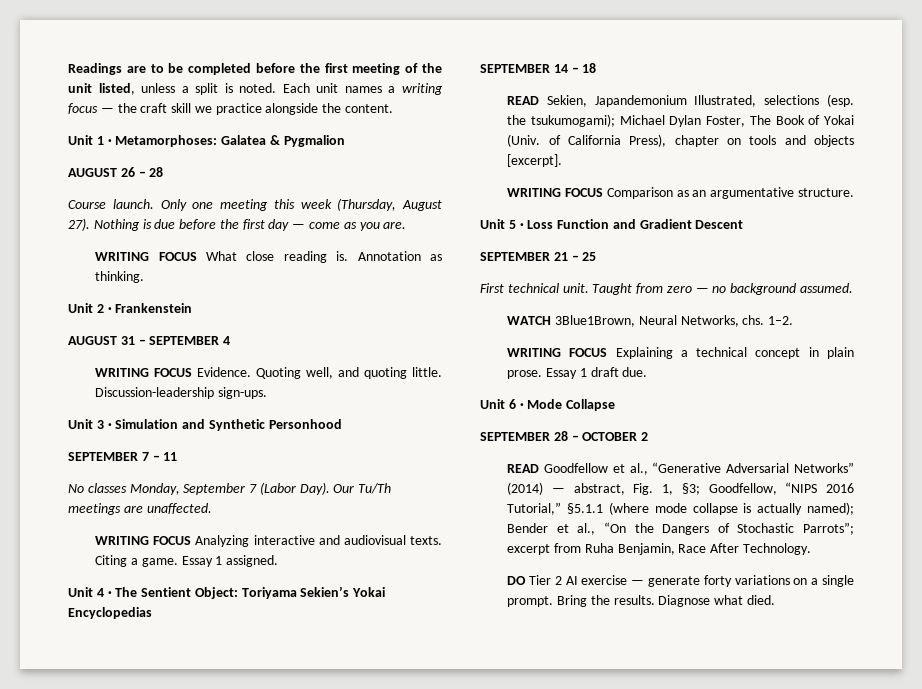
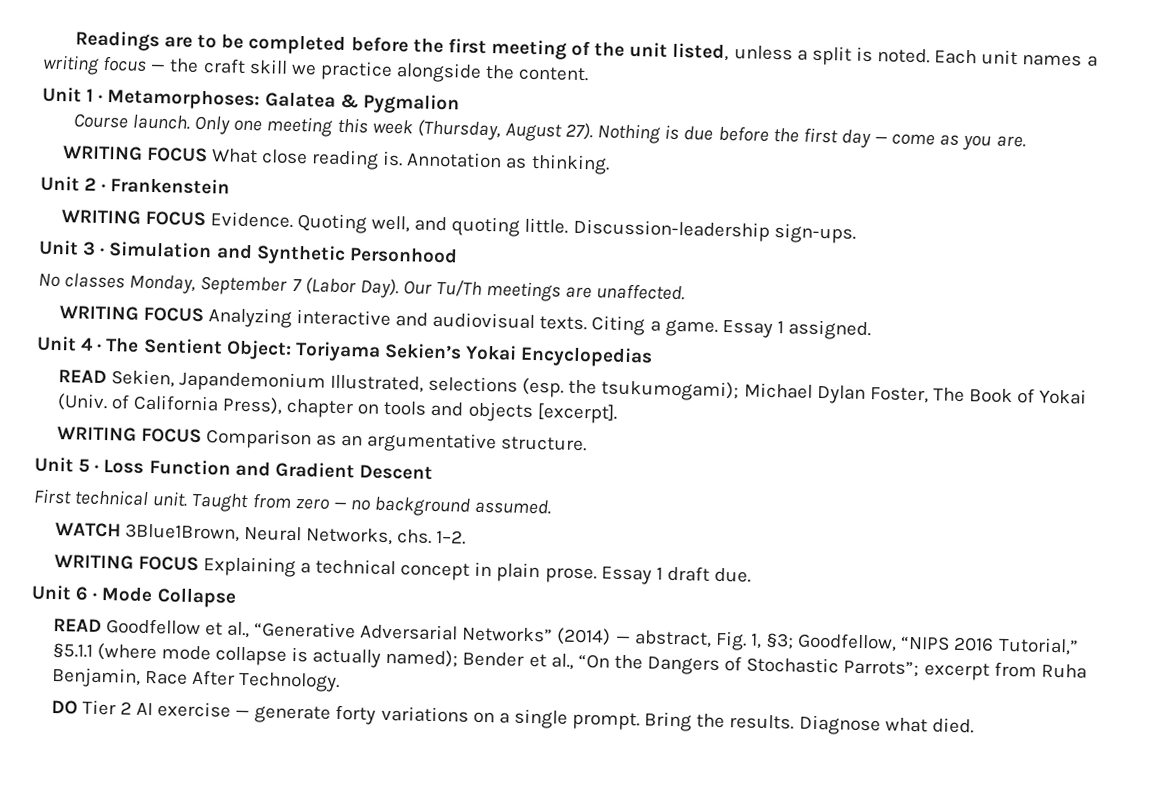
- AUGUST 26 – 28
- AUGUST 31 – SEPTEMBER 4
- SEPTEMBER 7 – 11
- SEPTEMBER 14 – 18
- SEPTEMBER 21 – 25
- SEPTEMBER 28 – OCTOBER 2

